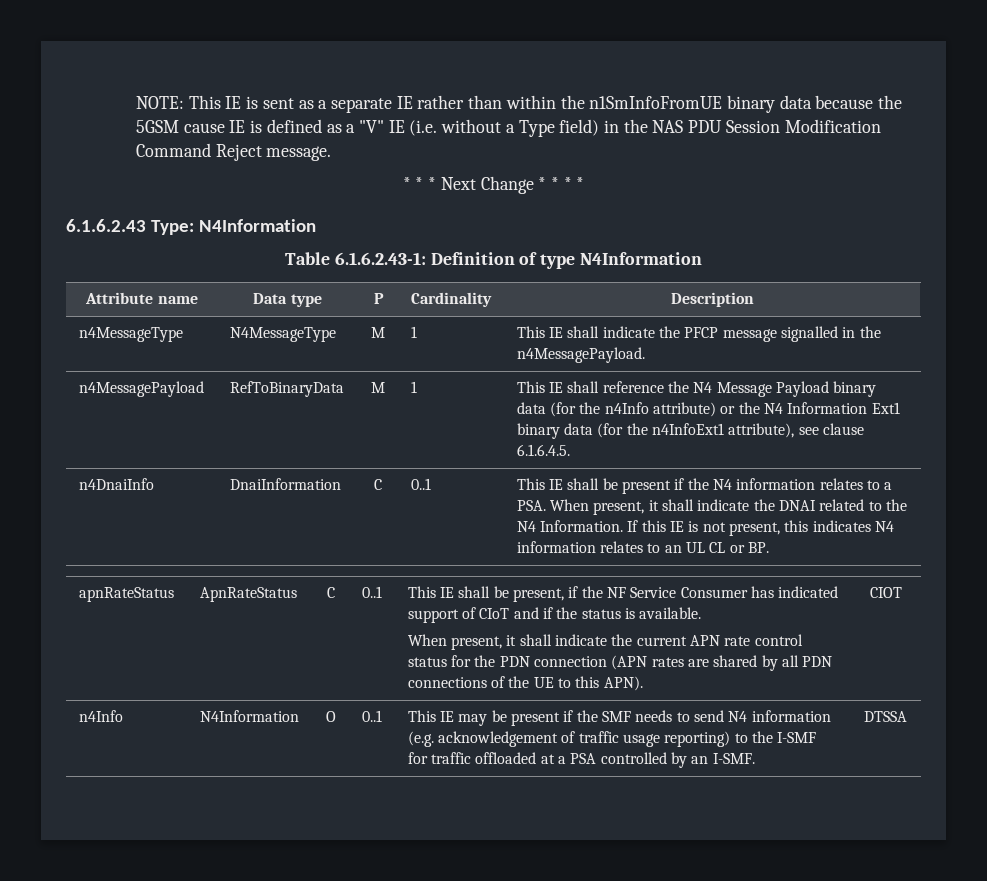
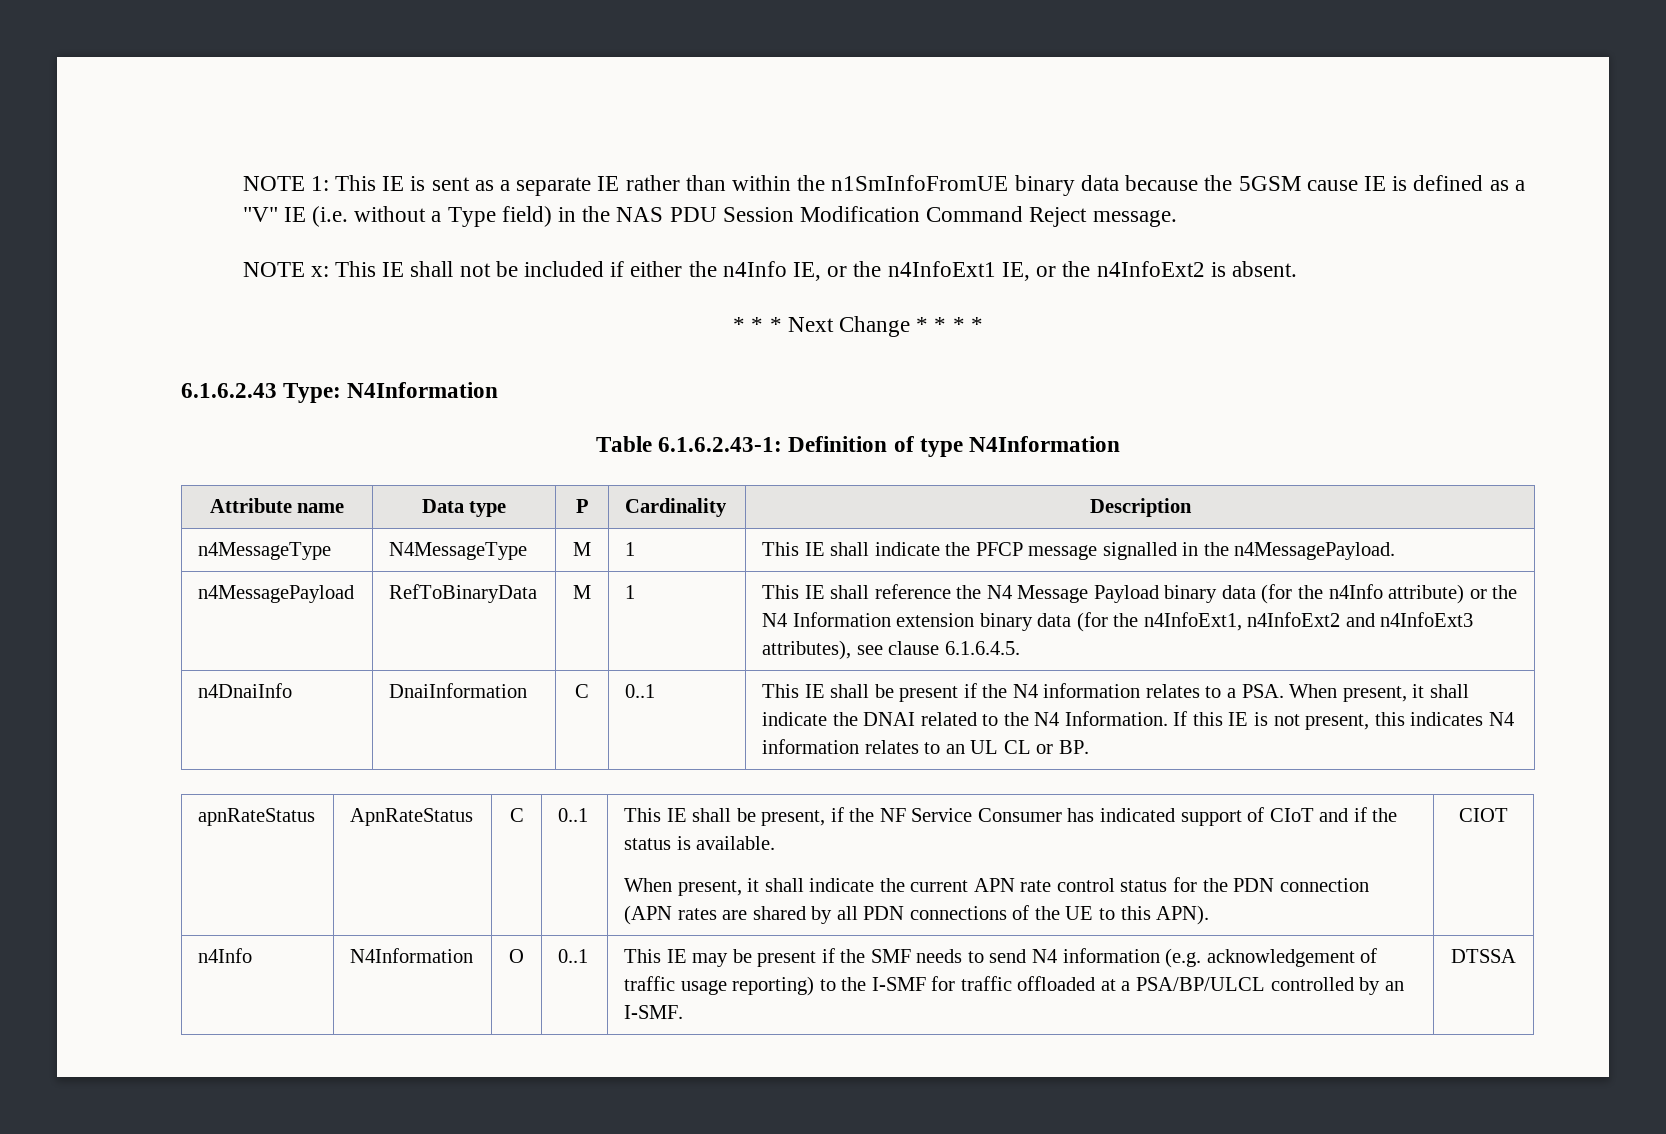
- NOTE: This IE is sent as a separate IE rather than within the n1SmInfoFromUE binary data because the 5GSM cause IE is defined as a "V" IE (i.e. without a Type field) in the NAS PDU Session Modification Command Reject message.
+ NOTE 1: This IE is sent as a separate IE rather than within the n1SmInfoFromUE binary data because the 5GSM cause IE is defined as a "V" IE (i.e. without a Type field) in the NAS PDU Session Modification Command Reject message.
+ NOTE x: This IE shall not be included if either the n4Info IE, or the n4InfoExt1 IE, or the n4InfoExt2 is absent.
- n4MessagePayload | RefToBinaryData | M | 1 | This IE shall reference the N4 Message Payload binary data (for the n4Info attribute) or the N4 Information Ext1 binary data (for the n4InfoExt1 attribute), see clause 6.1.6.4.5.
+ n4MessagePayload | RefToBinaryData | M | 1 | This IE shall reference the N4 Message Payload binary data (for the n4Info attribute) or the N4 Information extension binary data (for the n4InfoExt1, n4InfoExt2 and n4InfoExt3 attributes), see clause 6.1.6.4.5.
- n4Info | N4Information | O | 0..1 | This IE may be present if the SMF needs to send N4 information (e.g. acknowledgement of traffic usage reporting) to the I-SMF for traffic offloaded at a PSA controlled by an I-SMF. | DTSSA
+ n4Info | N4Information | O | 0..1 | This IE may be present if the SMF needs to send N4 information (e.g. acknowledgement of traffic usage reporting) to the I-SMF for traffic offloaded at a PSA/BP/ULCL controlled by an I-SMF. | DTSSA

